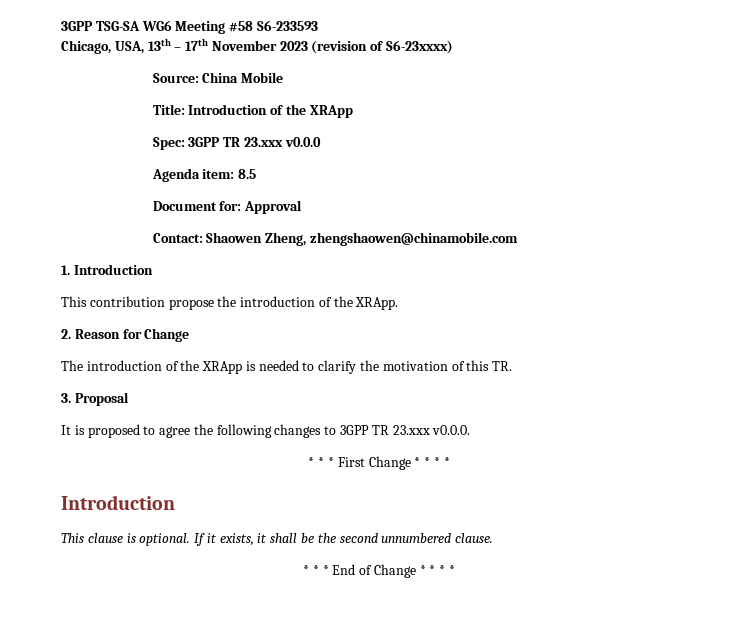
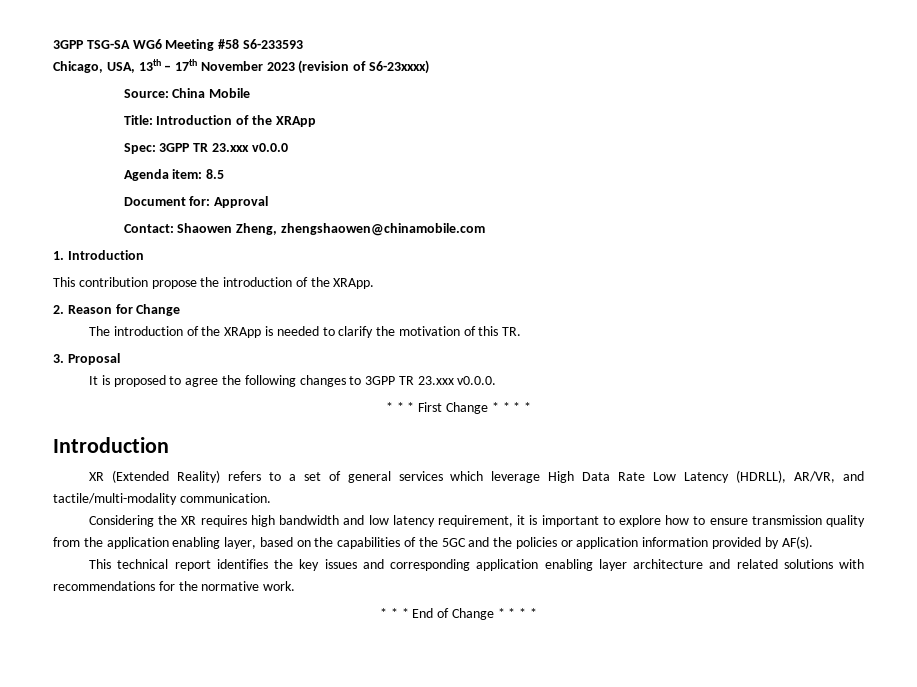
- This clause is optional. If it exists, it shall be the second unnumbered clause.
+ XR (Extended Reality) refers to a set of general services which leverage High Data Rate Low Latency (HDRLL), AR/VR, and tactile/multi-modality communication.
+ Considering the XR requires high bandwidth and low latency requirement, it is important to explore how to ensure transmission quality from the application enabling layer, based on the capabilities of the 5GC and the policies or application information provided by AF(s).
+ This technical report identifies the key issues and corresponding application enabling layer architecture and related solutions with recommendations for the normative work.

